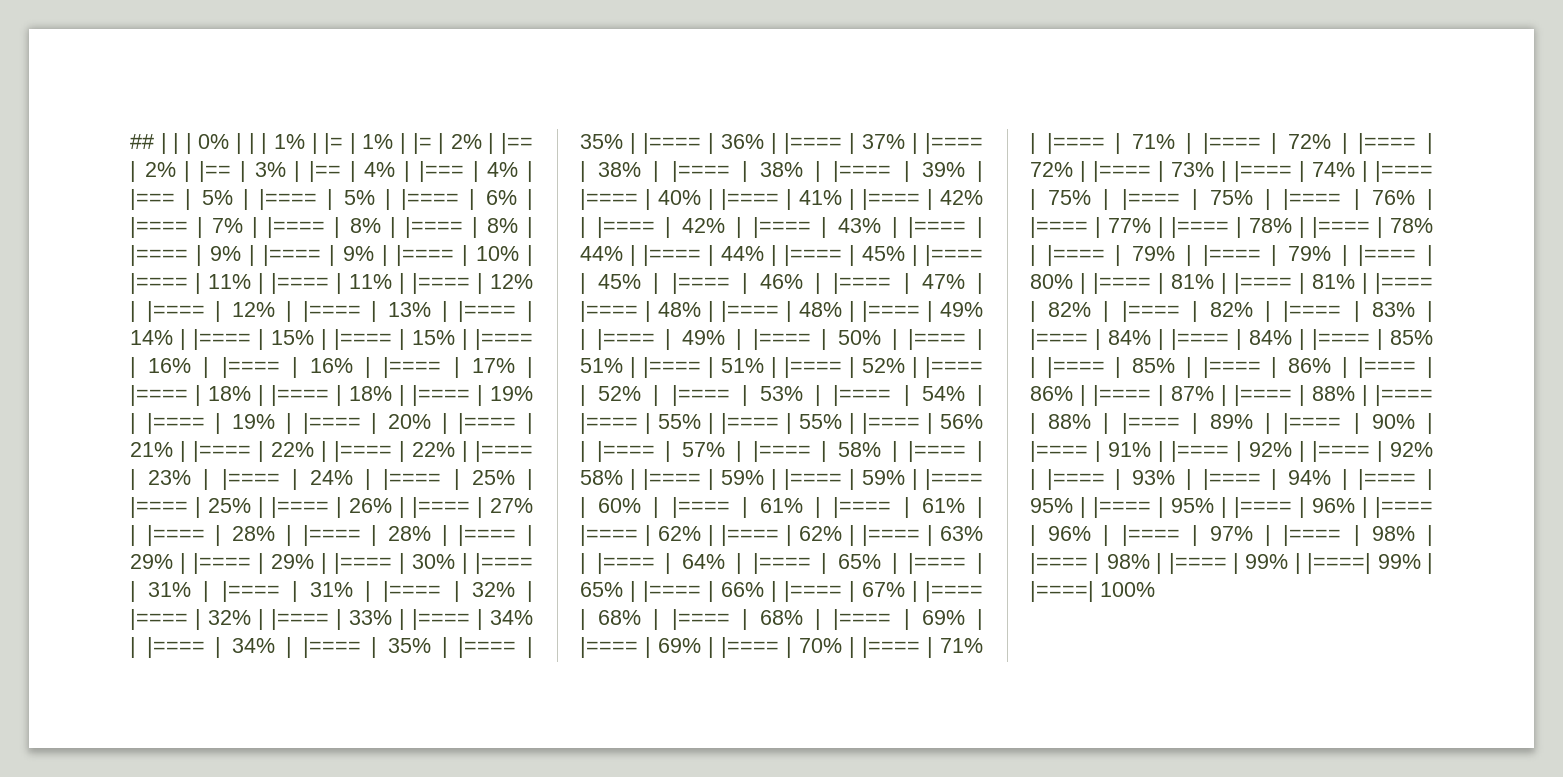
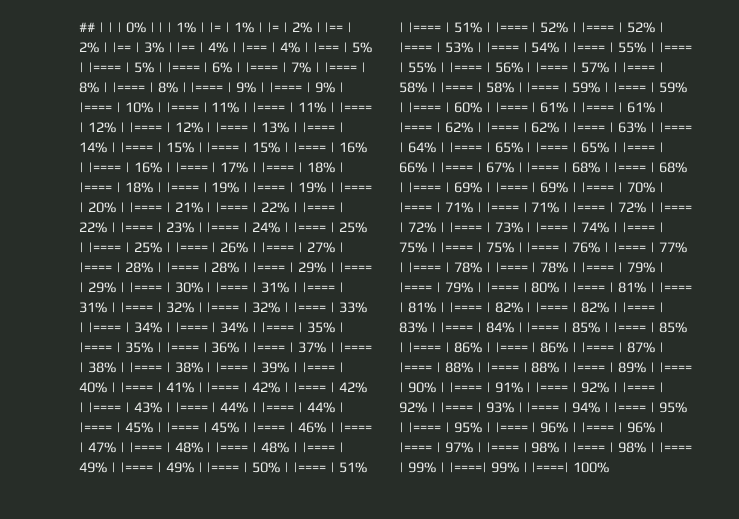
- ## | | | 0% | | | 1% | |= | 1% | |= | 2% | |== | 2% | |== | 3% | |== | 4% | |=== | 4% | |=== | 5% | |==== | 5% | |==== | 6% | |==== | 7% | |==== | 8% | |==== | 8% | |==== | 9% | |==== | 9% | |==== | 10% | |==== | 11% | |==== | 11% | |==== | 12% | |==== | 12% | |==== | 13% | |==== | 14% | |==== | 15% | |==== | 15% | |==== | 16% | |==== | 16% | |==== | 17% | |==== | 18% | |==== | 18% | |==== | 19% | |==== | 19% | |==== | 20% | |==== | 21% | |==== | 22% | |==== | 22% | |==== | 23% | |==== | 24% | |==== | 25% | |==== | 25% | |==== | 26% | |==== | 27% | |==== | 28% | |==== | 28% | |==== | 29% | |==== | 29% | |==== | 30% | |==== | 31% | |==== | 31% | |==== | 32% | |==== | 32% | |==== | 33% | |==== | 34% | |==== | 34% | |==== | 35% | |==== | 35% | |==== | 36% | |==== | 37% | |==== | 38% | |==== | 38% | |==== | 39% | |==== | 40% | |==== | 41% | |==== | 42% | |==== | 42% | |==== | 43% | |==== | 44% | |==== | 44% | |==== | 45% | |==== | 45% | |==== | 46% | |==== | 47% | |==== | 48% | |==== | 48% | |==== | 49% | |==== | 49% | |==== | 50% | |==== | 51% | |==== | 51% | |==== | 52% | |==== | 52% | |==== | 53% | |==== | 54% | |==== | 55% | |==== | 55% | |==== | 56% | |==== | 57% | |==== | 58% | |==== | 58% | |==== | 59% | |==== | 59% | |==== | 60% | |==== | 61% | |==== | 61% | |==== | 62% | |==== | 62% | |==== | 63% | |==== | 64% | |==== | 65% | |==== | 65% | |==== | 66% | |==== | 67% | |==== | 68% | |==== | 68% | |==== | 69% | |==== | 69% | |==== | 70% | |==== | 71% | |==== | 71% | |==== | 72% | |==== | 72% | |==== | 73% | |==== | 74% | |==== | 75% | |==== | 75% | |==== | 76% | |==== | 77% | |==== | 78% | |==== | 78% | |==== | 79% | |==== | 79% | |==== | 80% | |==== | 81% | |==== | 81% | |==== | 82% | |==== | 82% | |==== | 83% | |==== | 84% | |==== | 84% | |==== | 85% | |==== | 85% | |==== | 86% | |==== | 86% | |==== | 87% | |==== | 88% | |==== | 88% | |==== | 89% | |==== | 90% | |==== | 91% | |==== | 92% | |==== | 92% | |==== | 93% | |==== | 94% | |==== | 95% | |==== | 95% | |==== | 96% | |==== | 96% | |==== | 97% | |==== | 98% | |==== | 98% | |==== | 99% | |====| 99% | |====| 100%
+ ## | | | 0% | | | 1% | |= | 1% | |= | 2% | |== | 2% | |== | 3% | |== | 4% | |=== | 4% | |=== | 5% | |==== | 5% | |==== | 6% | |==== | 7% | |==== | 8% | |==== | 8% | |==== | 9% | |==== | 9% | |==== | 10% | |==== | 11% | |==== | 11% | |==== | 12% | |==== | 12% | |==== | 13% | |==== | 14% | |==== | 15% | |==== | 15% | |==== | 16% | |==== | 16% | |==== | 17% | |==== | 18% | |==== | 18% | |==== | 19% | |==== | 19% | |==== | 20% | |==== | 21% | |==== | 22% | |==== | 22% | |==== | 23% | |==== | 24% | |==== | 25% | |==== | 25% | |==== | 26% | |==== | 27% | |==== | 28% | |==== | 28% | |==== | 29% | |==== | 29% | |==== | 30% | |==== | 31% | |==== | 31% | |==== | 32% | |==== | 32% | |==== | 33% | |==== | 34% | |==== | 34% | |==== | 35% | |==== | 35% | |==== | 36% | |==== | 37% | |==== | 38% | |==== | 38% | |==== | 39% | |==== | 40% | |==== | 41% | |==== | 42% | |==== | 42% | |==== | 43% | |==== | 44% | |==== | 44% | |==== | 45% | |==== | 45% | |==== | 46% | |==== | 47% | |==== | 48% | |==== | 48% | |==== | 49% | |==== | 49% | |==== | 50% | |==== | 51% | |==== | 51% | |==== | 52% | |==== | 52% | |==== | 53% | |==== | 54% | |==== | 55% | |==== | 55% | |==== | 56% | |==== | 57% | |==== | 58% | |==== | 58% | |==== | 59% | |==== | 59% | |==== | 60% | |==== | 61% | |==== | 61% | |==== | 62% | |==== | 62% | |==== | 63% | |==== | 64% | |==== | 65% | |==== | 65% | |==== | 66% | |==== | 67% | |==== | 68% | |==== | 68% | |==== | 69% | |==== | 69% | |==== | 70% | |==== | 71% | |==== | 71% | |==== | 72% | |==== | 72% | |==== | 73% | |==== | 74% | |==== | 75% | |==== | 75% | |==== | 76% | |==== | 77% | |==== | 78% | |==== | 78% | |==== | 79% | |==== | 79% | |==== | 80% | |==== | 81% | |==== | 81% | |==== | 82% | |==== | 82% | |==== | 83% | |==== | 84% | |==== | 85% | |==== | 85% | |==== | 86% | |==== | 86% | |==== | 87% | |==== | 88% | |==== | 88% | |==== | 89% | |==== | 90% | |==== | 91% | |==== | 92% | |==== | 92% | |==== | 93% | |==== | 94% | |==== | 95% | |==== | 95% | |==== | 96% | |==== | 96% | |==== | 97% | |==== | 98% | |==== | 98% | |==== | 99% | |====| 99% | |====| 100%

